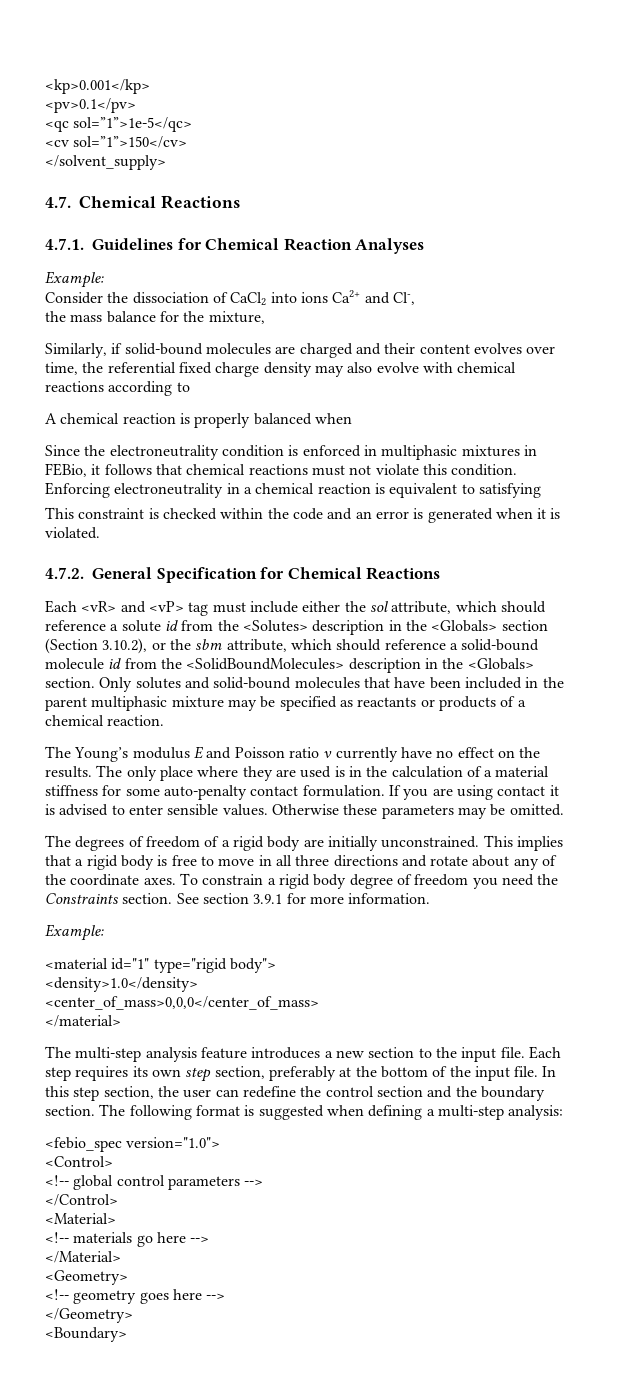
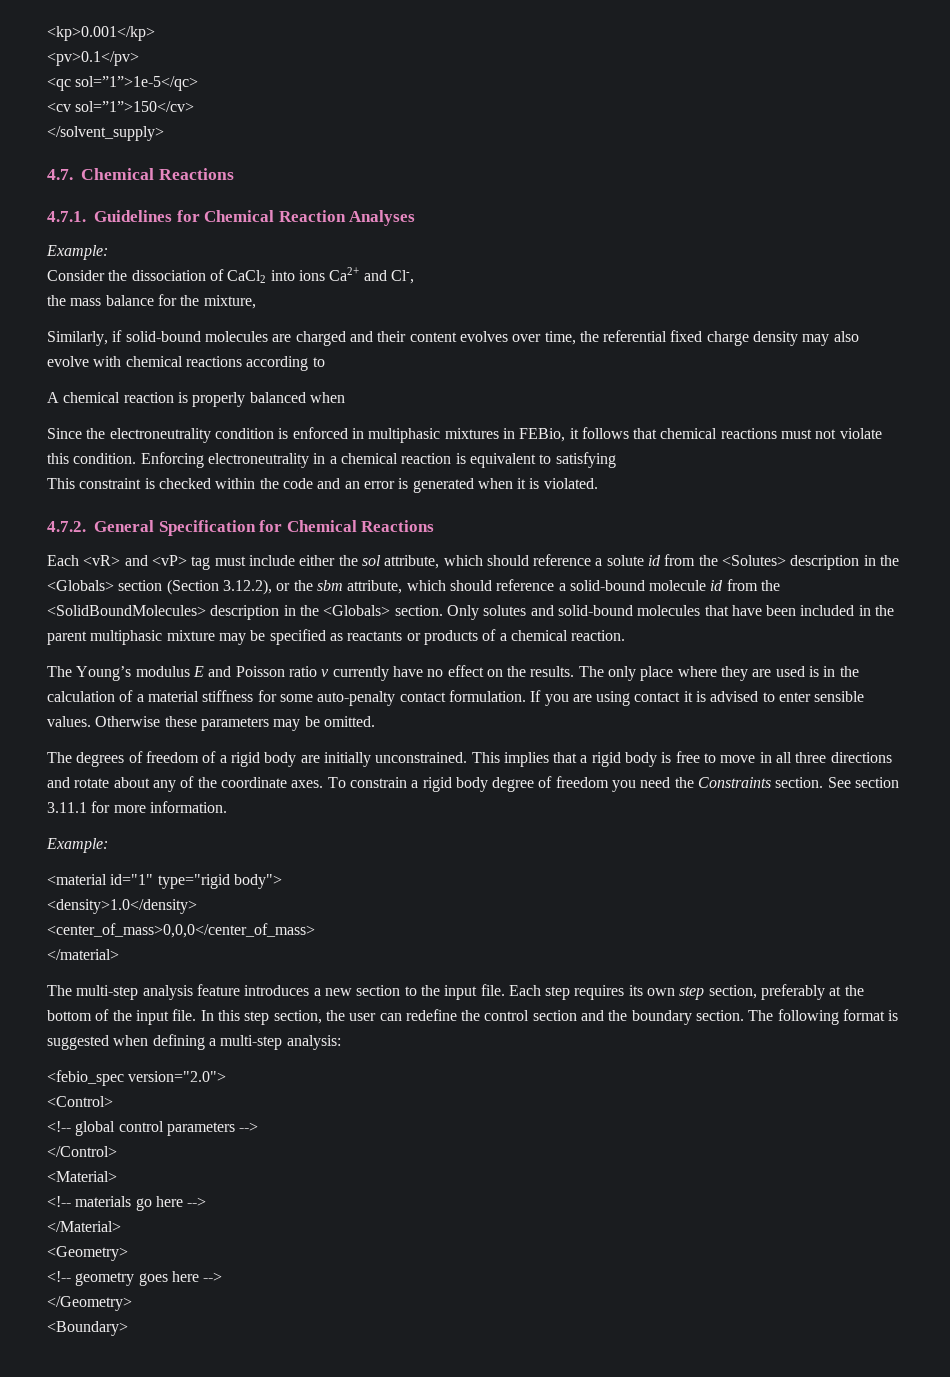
- Each <vR> and <vP> tag must include either the sol attribute, which should reference a solute id from the <Solutes> description in the <Globals> section (Section 3.10.2), or the sbm attribute, which should reference a solid-bound molecule id from the <SolidBoundMolecules> description in the <Globals> section.
+ Each <vR> and <vP> tag must include either the sol attribute, which should reference a solute id from the <Solutes> description in the <Globals> section (Section 3.12.2), or the sbm attribute, which should reference a solid-bound molecule id from the <SolidBoundMolecules> description in the <Globals> section.
- See section 3.9.1 for more information.
+ See section 3.11.1 for more information.
- <febio_spec version="1.0">
+ <febio_spec version="2.0">

